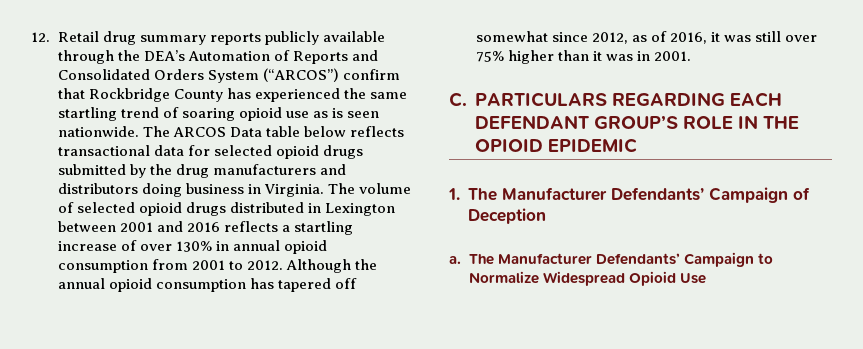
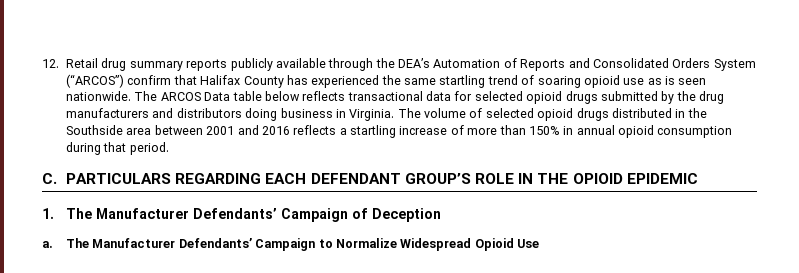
- 12. Retail drug summary reports publicly available through the DEA’s Automation of Reports and Consolidated Orders System (“ARCOS”) confirm that Rockbridge County has experienced the same startling trend of soaring opioid use as is seen nationwide.
+ 12. Retail drug summary reports publicly available through the DEA’s Automation of Reports and Consolidated Orders System (“ARCOS”) confirm that Halifax County has experienced the same startling trend of soaring opioid use as is seen nationwide.
- The volume of selected opioid drugs distributed in Lexington between 2001 and 2016 reflects a startling increase of over 130% in annual opioid consumption from 2001 to 2012. Although the annual opioid consumption has tapered off somewhat since 2012, as of 2016, it was still over 75% higher than it was in 2001.
+ The volume of selected opioid drugs distributed in the Southside area between 2001 and 2016 reflects a startling increase of more than 150% in annual opioid consumption during that period.

